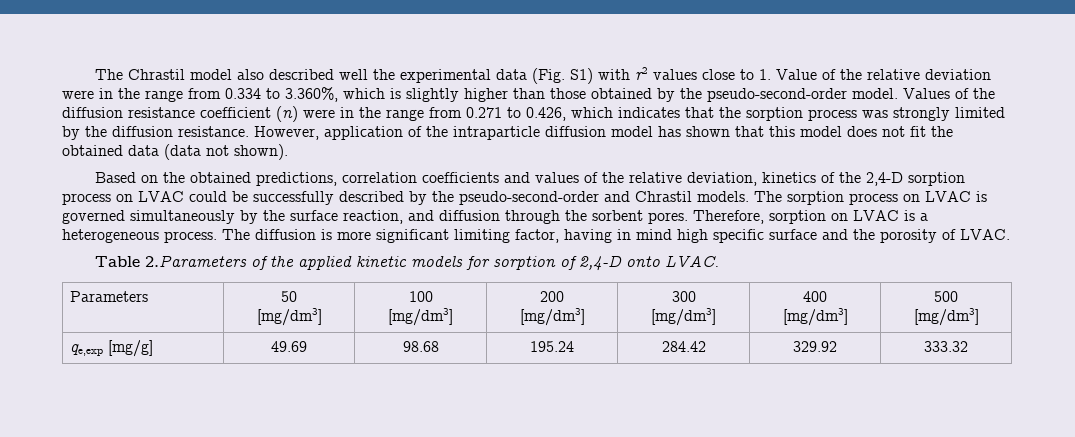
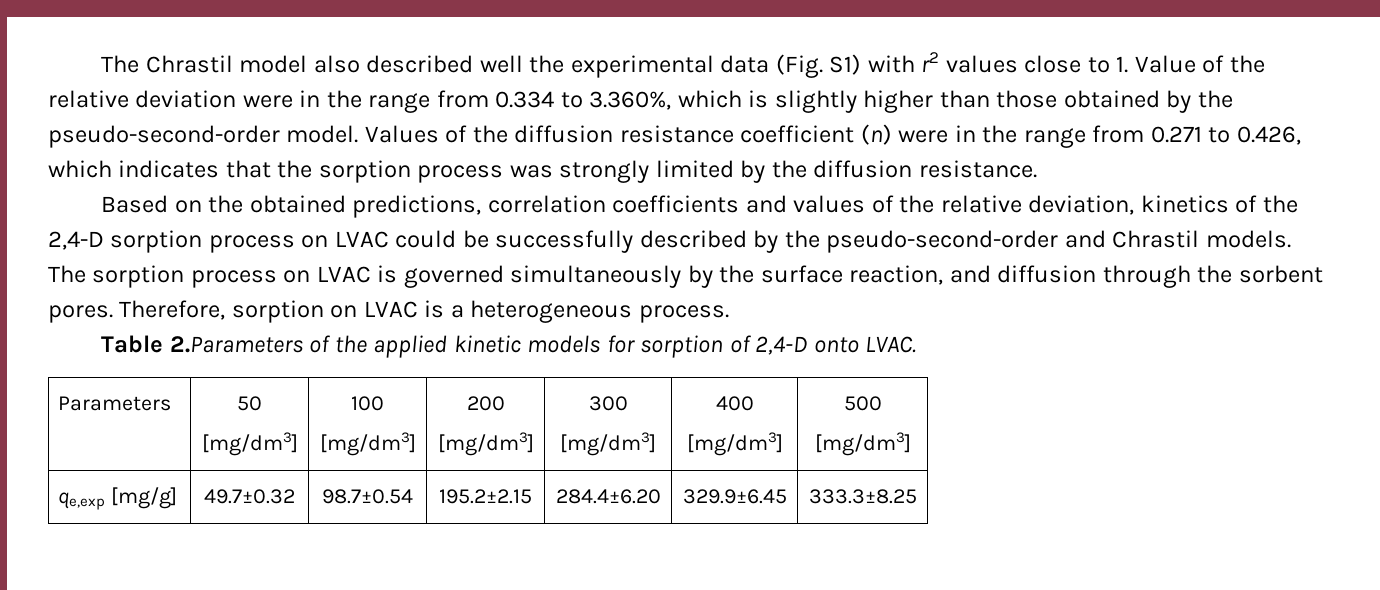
- However, application of the intraparticle diffusion model has shown that this model does not fit the obtained data (data not shown).
- The diffusion is more significant limiting factor, having in mind high specific surface and the porosity of LVAC.
- qe,exp [mg/g] | 49.69 | 98.68 | 195.24 | 284.42 | 329.92 | 333.32
+ qe,exp [mg/g] | 49.7±0.32 | 98.7±0.54 | 195.2±2.15 | 284.4±6.20 | 329.9±6.45 | 333.3±8.25

